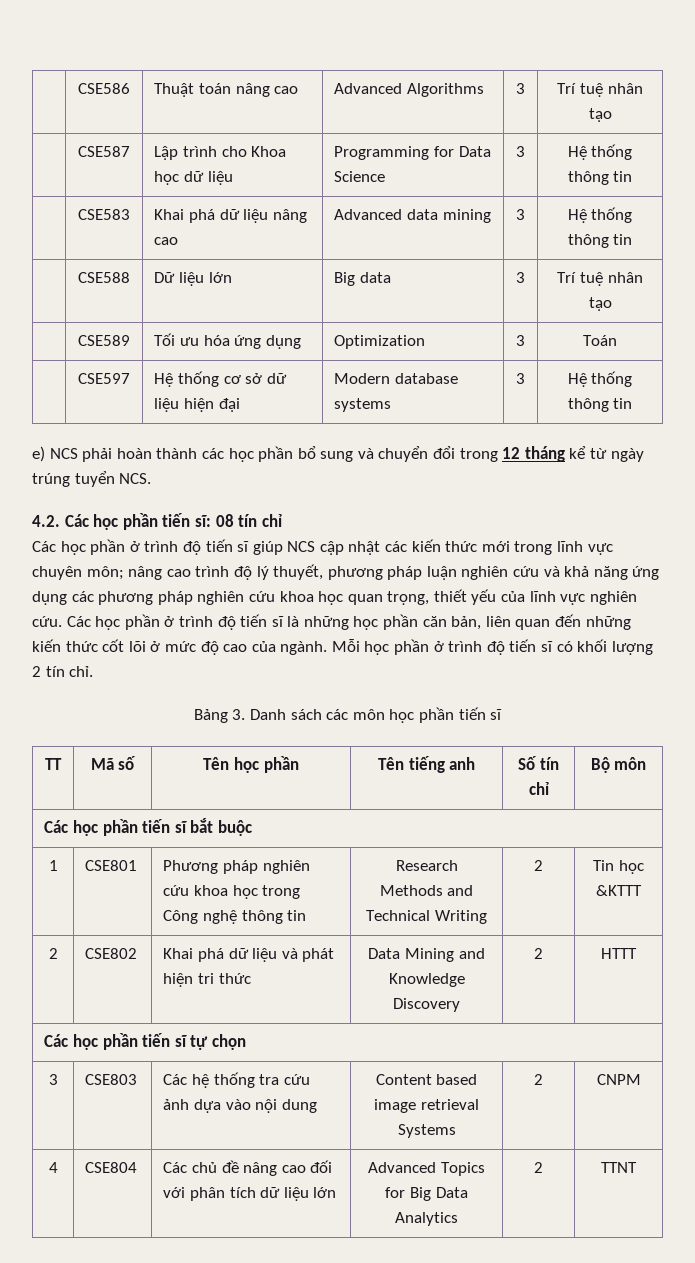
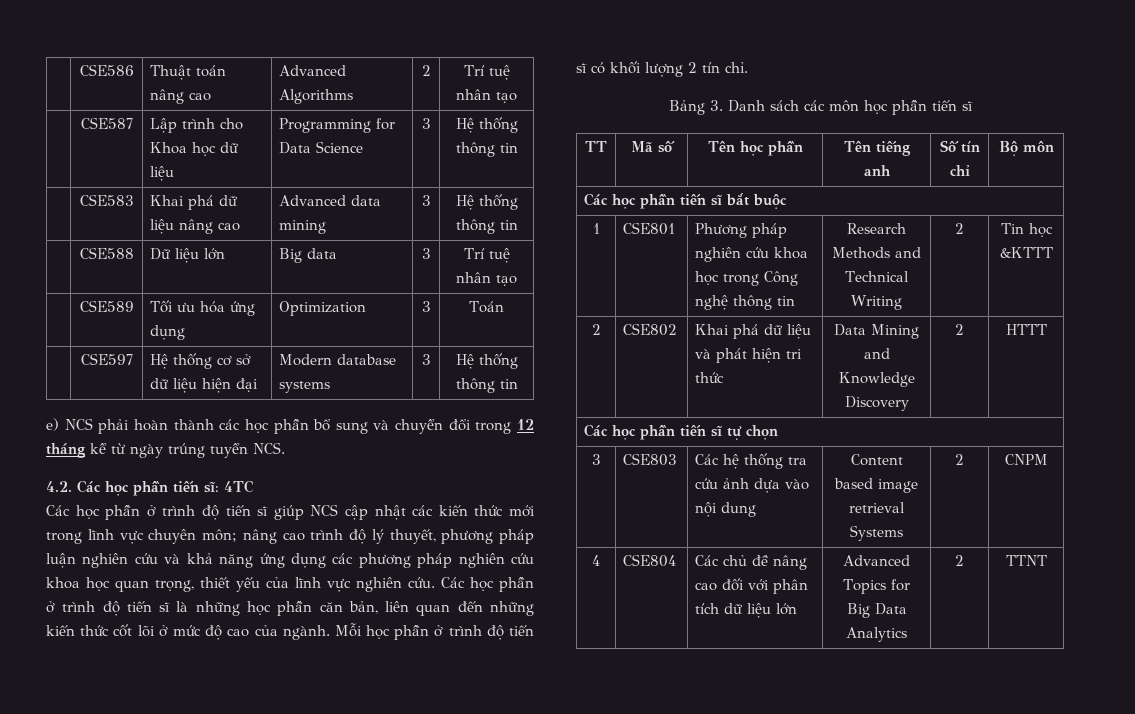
- | CSE586 | Thuật toán nâng cao | Advanced Algorithms | 3 | Trí tuệ nhân tạo
+ | CSE586 | Thuật toán nâng cao | Advanced Algorithms | 2 | Trí tuệ nhân tạo
- 4.2. Các học phần tiến sĩ: 08 tín chỉ
+ 4.2. Các học phần tiến sĩ: 4TC

